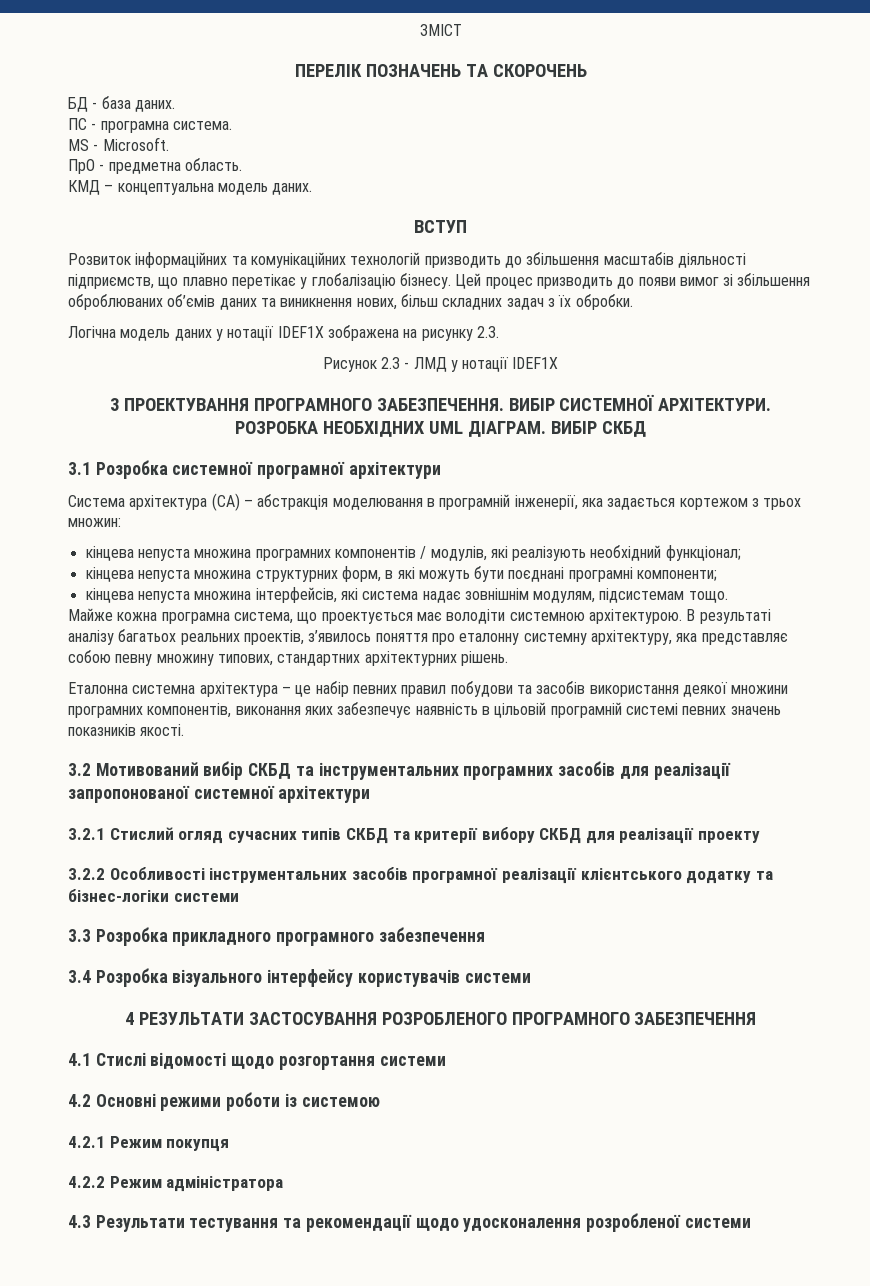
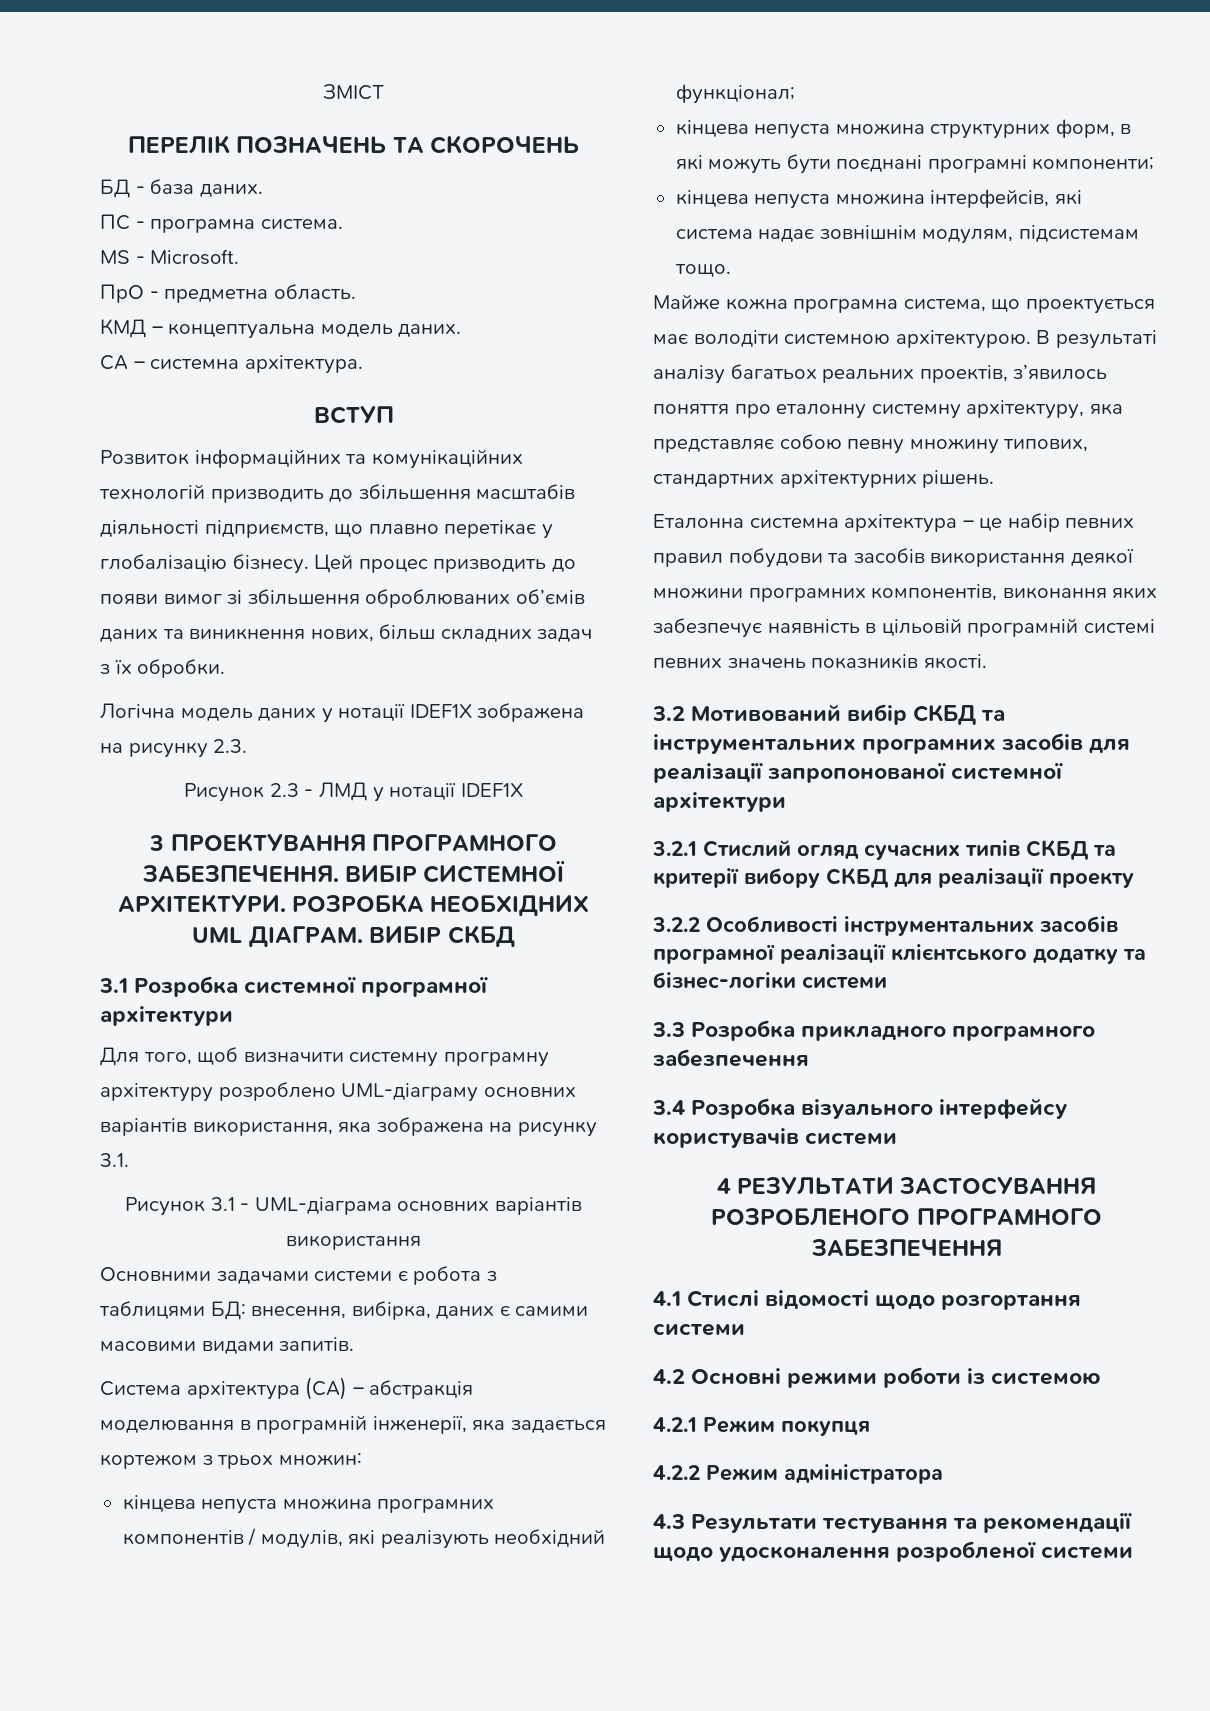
+ СА – системна архітектура.
+ Для того, щоб визначити системну програмну архітектуру розроблено UML-діаграму основних варіантів використання, яка зображена на рисунку 3.1.
+ Рисунок 3.1 - UML-діаграма основних варіантів використання
+ Основними задачами системи є робота з таблицями БД: внесення, вибірка, даних є самими масовими видами запитів.

